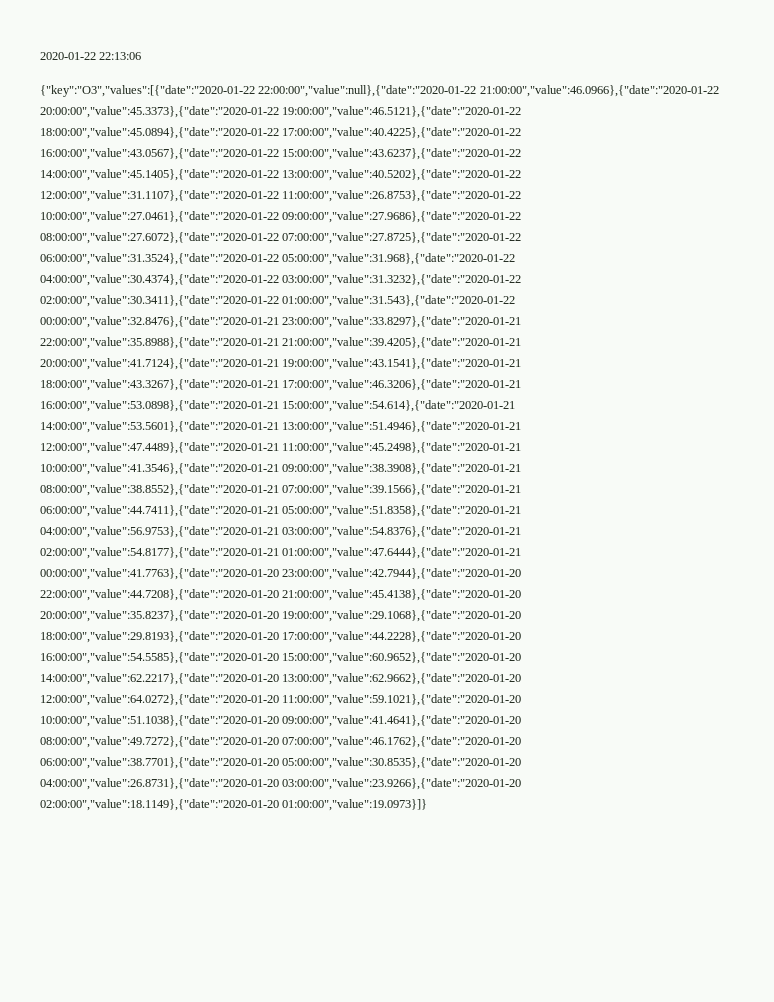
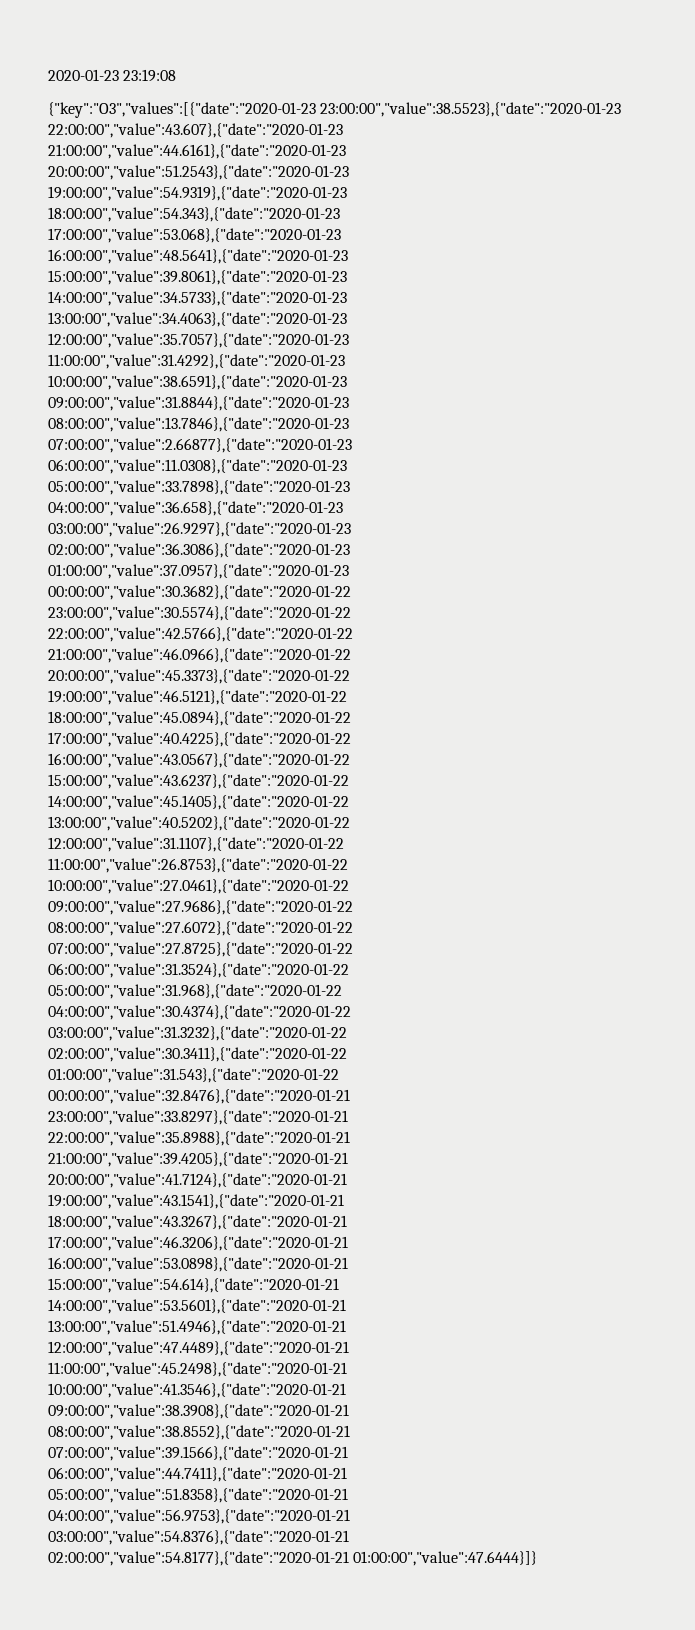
- 2020-01-22 22:13:06
- {"key":"O3","values":[{"date":"2020-01-22 22:00:00","value":null},{"date":"2020-01-22 21:00:00","value":46.0966},{"date":"2020-01-22 20:00:00","value":45.3373},{"date":"2020-01-22 19:00:00","value":46.5121},{"date":"2020-01-22 18:00:00","value":45.0894},{"date":"2020-01-22 17:00:00","value":40.4225},{"date":"2020-01-22 16:00:00","value":43.0567},{"date":"2020-01-22 15:00:00","value":43.6237},{"date":"2020-01-22 14:00:00","value":45.1405},{"date":"2020-01-22 13:00:00","value":40.5202},{"date":"2020-01-22 12:00:00","value":31.1107},{"date":"2020-01-22 11:00:00","value":26.8753},{"date":"2020-01-22 10:00:00","value":27.0461},{"date":"2020-01-22 09:00:00","value":27.9686},{"date":"2020-01-22 08:00:00","value":27.6072},{"date":"2020-01-22 07:00:00","value":27.8725},{"date":"2020-01-22 06:00:00","value":31.3524},{"date":"2020-01-22 05:00:00","value":31.968},{"date":"2020-01-22 04:00:00","value":30.4374},{"date":"2020-01-22 03:00:00","value":31.3232},{"date":"2020-01-22 02:00:00","value":30.3411},{"date":"2020-01-22 01:00:00","value":31.543},{"date":"2020-01-22 00:00:00","value":32.8476},{"date":"2020-01-21 23:00:00","value":33.8297},{"date":"2020-01-21 22:00:00","value":35.8988},{"date":"2020-01-21 21:00:00","value":39.4205},{"date":"2020-01-21 20:00:00","value":41.7124},{"date":"2020-01-21 19:00:00","value":43.1541},{"date":"2020-01-21 18:00:00","value":43.3267},{"date":"2020-01-21 17:00:00","value":46.3206},{"date":"2020-01-21 16:00:00","value":53.0898},{"date":"2020-01-21 15:00:00","value":54.614},{"date":"2020-01-21 14:00:00","value":53.5601},{"date":"2020-01-21 13:00:00","value":51.4946},{"date":"2020-01-21 12:00:00","value":47.4489},{"date":"2020-01-21 11:00:00","value":45.2498},{"date":"2020-01-21 10:00:00","value":41.3546},{"date":"2020-01-21 09:00:00","value":38.3908},{"date":"2020-01-21 08:00:00","value":38.8552},{"date":"2020-01-21 07:00:00","value":39.1566},{"date":"2020-01-21 06:00:00","value":44.7411},{"date":"2020-01-21 05:00:00","value":51.8358},{"date":"2020-01-21 04:00:00","value":56.9753},{"date":"2020-01-21 03:00:00","value":54.8376},{"date":"2020-01-21 02:00:00","value":54.8177},{"date":"2020-01-21 01:00:00","value":47.6444},{"date":"2020-01-21 00:00:00","value":41.7763},{"date":"2020-01-20 23:00:00","value":42.7944},{"date":"2020-01-20 22:00:00","value":44.7208},{"date":"2020-01-20 21:00:00","value":45.4138},{"date":"2020-01-20 20:00:00","value":35.8237},{"date":"2020-01-20 19:00:00","value":29.1068},{"date":"2020-01-20 18:00:00","value":29.8193},{"date":"2020-01-20 17:00:00","value":44.2228},{"date":"2020-01-20 16:00:00","value":54.5585},{"date":"2020-01-20 15:00:00","value":60.9652},{"date":"2020-01-20 14:00:00","value":62.2217},{"date":"2020-01-20 13:00:00","value":62.9662},{"date":"2020-01-20 12:00:00","value":64.0272},{"date":"2020-01-20 11:00:00","value":59.1021},{"date":"2020-01-20 10:00:00","value":51.1038},{"date":"2020-01-20 09:00:00","value":41.4641},{"date":"2020-01-20 08:00:00","value":49.7272},{"date":"2020-01-20 07:00:00","value":46.1762},{"date":"2020-01-20 06:00:00","value":38.7701},{"date":"2020-01-20 05:00:00","value":30.8535},{"date":"2020-01-20 04:00:00","value":26.8731},{"date":"2020-01-20 03:00:00","value":23.9266},{"date":"2020-01-20 02:00:00","value":18.1149},{"date":"2020-01-20 01:00:00","value":19.0973}]}
+ 2020-01-23 23:19:08
+ {"key":"O3","values":[{"date":"2020-01-23 23:00:00","value":38.5523},{"date":"2020-01-23 22:00:00","value":43.607},{"date":"2020-01-23 21:00:00","value":44.6161},{"date":"2020-01-23 20:00:00","value":51.2543},{"date":"2020-01-23 19:00:00","value":54.9319},{"date":"2020-01-23 18:00:00","value":54.343},{"date":"2020-01-23 17:00:00","value":53.068},{"date":"2020-01-23 16:00:00","value":48.5641},{"date":"2020-01-23 15:00:00","value":39.8061},{"date":"2020-01-23 14:00:00","value":34.5733},{"date":"2020-01-23 13:00:00","value":34.4063},{"date":"2020-01-23 12:00:00","value":35.7057},{"date":"2020-01-23 11:00:00","value":31.4292},{"date":"2020-01-23 10:00:00","value":38.6591},{"date":"2020-01-23 09:00:00","value":31.8844},{"date":"2020-01-23 08:00:00","value":13.7846},{"date":"2020-01-23 07:00:00","value":2.66877},{"date":"2020-01-23 06:00:00","value":11.0308},{"date":"2020-01-23 05:00:00","value":33.7898},{"date":"2020-01-23 04:00:00","value":36.658},{"date":"2020-01-23 03:00:00","value":26.9297},{"date":"2020-01-23 02:00:00","value":36.3086},{"date":"2020-01-23 01:00:00","value":37.0957},{"date":"2020-01-23 00:00:00","value":30.3682},{"date":"2020-01-22 23:00:00","value":30.5574},{"date":"2020-01-22 22:00:00","value":42.5766},{"date":"2020-01-22 21:00:00","value":46.0966},{"date":"2020-01-22 20:00:00","value":45.3373},{"date":"2020-01-22 19:00:00","value":46.5121},{"date":"2020-01-22 18:00:00","value":45.0894},{"date":"2020-01-22 17:00:00","value":40.4225},{"date":"2020-01-22 16:00:00","value":43.0567},{"date":"2020-01-22 15:00:00","value":43.6237},{"date":"2020-01-22 14:00:00","value":45.1405},{"date":"2020-01-22 13:00:00","value":40.5202},{"date":"2020-01-22 12:00:00","value":31.1107},{"date":"2020-01-22 11:00:00","value":26.8753},{"date":"2020-01-22 10:00:00","value":27.0461},{"date":"2020-01-22 09:00:00","value":27.9686},{"date":"2020-01-22 08:00:00","value":27.6072},{"date":"2020-01-22 07:00:00","value":27.8725},{"date":"2020-01-22 06:00:00","value":31.3524},{"date":"2020-01-22 05:00:00","value":31.968},{"date":"2020-01-22 04:00:00","value":30.4374},{"date":"2020-01-22 03:00:00","value":31.3232},{"date":"2020-01-22 02:00:00","value":30.3411},{"date":"2020-01-22 01:00:00","value":31.543},{"date":"2020-01-22 00:00:00","value":32.8476},{"date":"2020-01-21 23:00:00","value":33.8297},{"date":"2020-01-21 22:00:00","value":35.8988},{"date":"2020-01-21 21:00:00","value":39.4205},{"date":"2020-01-21 20:00:00","value":41.7124},{"date":"2020-01-21 19:00:00","value":43.1541},{"date":"2020-01-21 18:00:00","value":43.3267},{"date":"2020-01-21 17:00:00","value":46.3206},{"date":"2020-01-21 16:00:00","value":53.0898},{"date":"2020-01-21 15:00:00","value":54.614},{"date":"2020-01-21 14:00:00","value":53.5601},{"date":"2020-01-21 13:00:00","value":51.4946},{"date":"2020-01-21 12:00:00","value":47.4489},{"date":"2020-01-21 11:00:00","value":45.2498},{"date":"2020-01-21 10:00:00","value":41.3546},{"date":"2020-01-21 09:00:00","value":38.3908},{"date":"2020-01-21 08:00:00","value":38.8552},{"date":"2020-01-21 07:00:00","value":39.1566},{"date":"2020-01-21 06:00:00","value":44.7411},{"date":"2020-01-21 05:00:00","value":51.8358},{"date":"2020-01-21 04:00:00","value":56.9753},{"date":"2020-01-21 03:00:00","value":54.8376},{"date":"2020-01-21 02:00:00","value":54.8177},{"date":"2020-01-21 01:00:00","value":47.6444}]}

